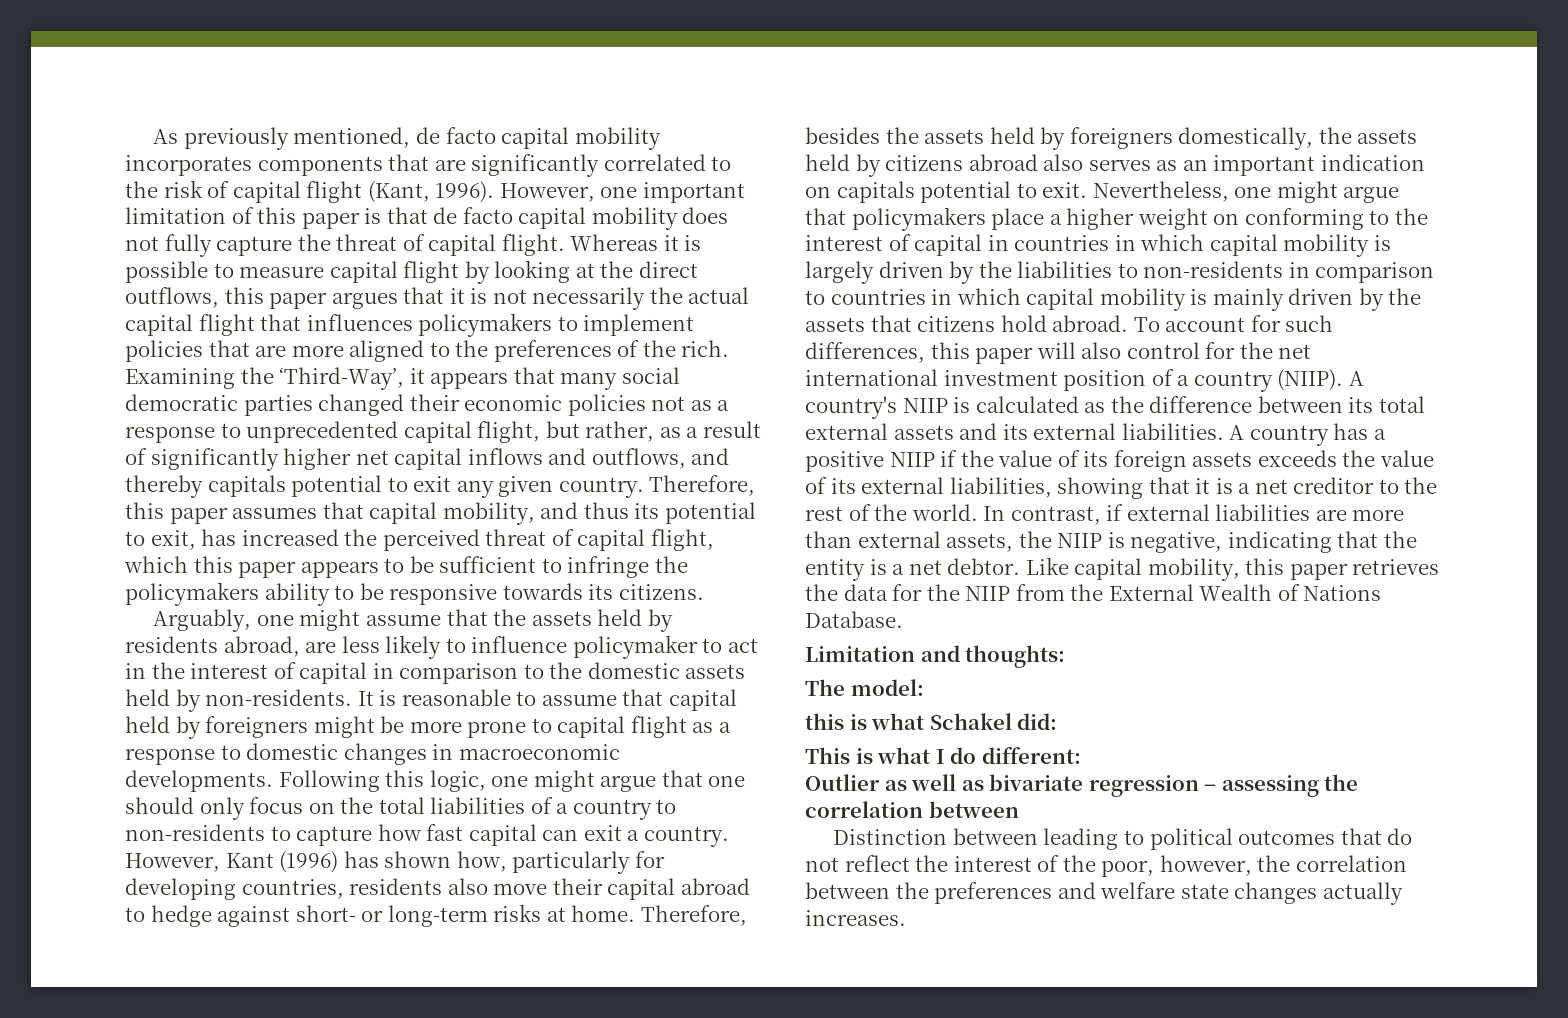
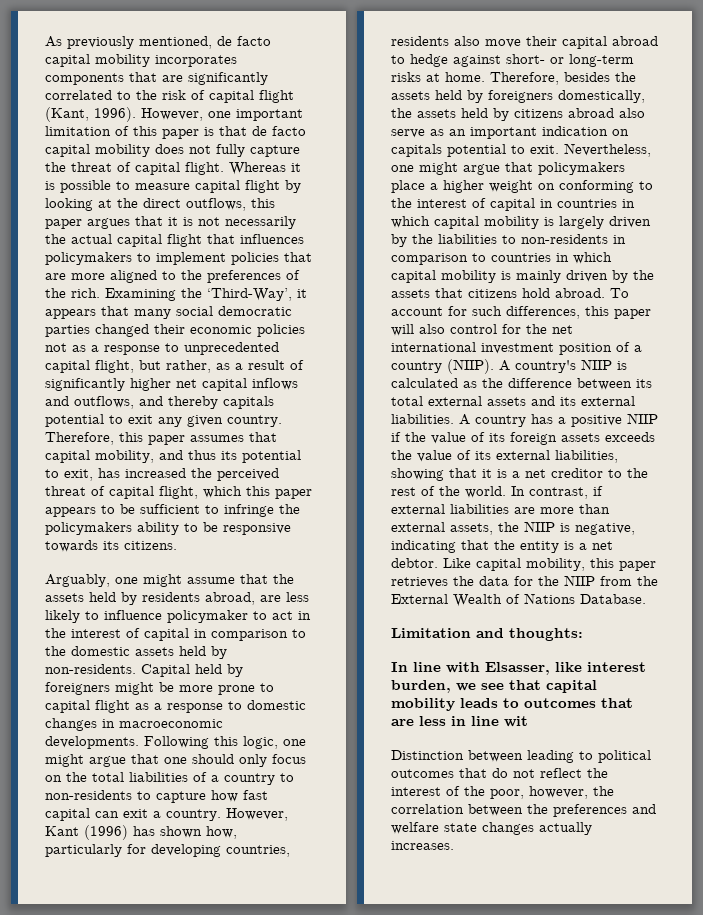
- It is reasonable to assume that capital held by foreigners might be more prone to capital flight as a response to domestic changes in macroeconomic developments.
+ Capital held by foreigners might be more prone to capital flight as a response to domestic changes in macroeconomic developments.
- Therefore, besides the assets held by foreigners domestically, the assets held by citizens abroad also serves as an important indication on capitals potential to exit.
+ Therefore, besides the assets held by foreigners domestically, the assets held by citizens abroad also serve as an important indication on capitals potential to exit.
- The model:
- this is what Schakel did:
- This is what I do different:
- Outlier as well as bivariate regression – assessing the correlation between
+ In line with Elsasser, like interest burden, we see that capital mobility leads to outcomes that are less in line wit

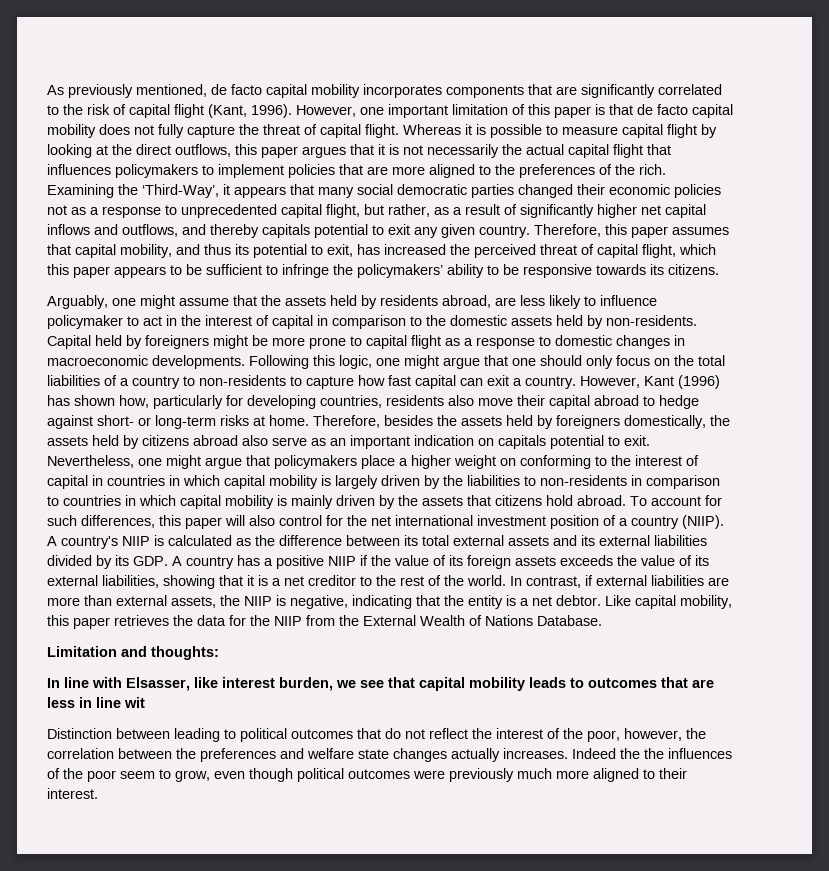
- Therefore, this paper assumes that capital mobility, and thus its potential to exit, has increased the perceived threat of capital flight, which this paper appears to be sufficient to infringe the policymakers ability to be responsive towards its citizens.
+ Therefore, this paper assumes that capital mobility, and thus its potential to exit, has increased the perceived threat of capital flight, which this paper appears to be sufficient to infringe the policymakers’ ability to be responsive towards its citizens.
- A country's NIIP is calculated as the difference between its total external assets and its external liabilities. A country has a positive NIIP if the value of its foreign assets exceeds the value of its external liabilities, showing that it is a net creditor to the rest of the world.
+ A country's NIIP is calculated as the difference between its total external assets and its external liabilities divided by its GDP. A country has a positive NIIP if the value of its foreign assets exceeds the value of its external liabilities, showing that it is a net creditor to the rest of the world.
+ Indeed the the influences of the poor seem to grow, even though political outcomes were previously much more aligned to their interest.

